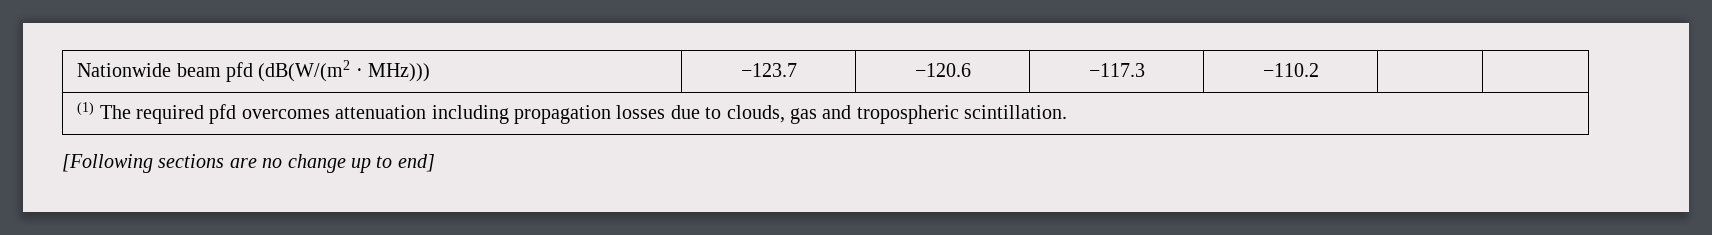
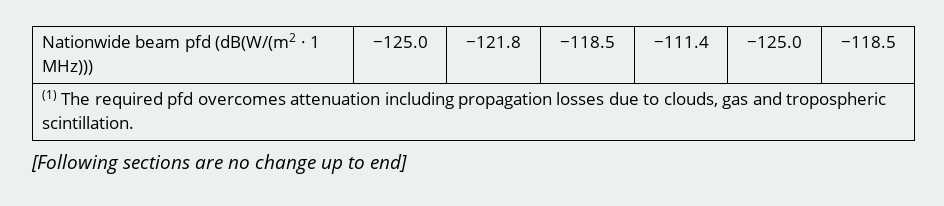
- Nationwide beam pfd (dB(W/(m2 · MHz))) | −123.7 | −120.6 | −117.3 | −110.2 | |
+ Nationwide beam pfd (dB(W/(m2 · 1 MHz))) | −125.0 | −121.8 | −118.5 | −111.4 | −125.0 | −118.5

